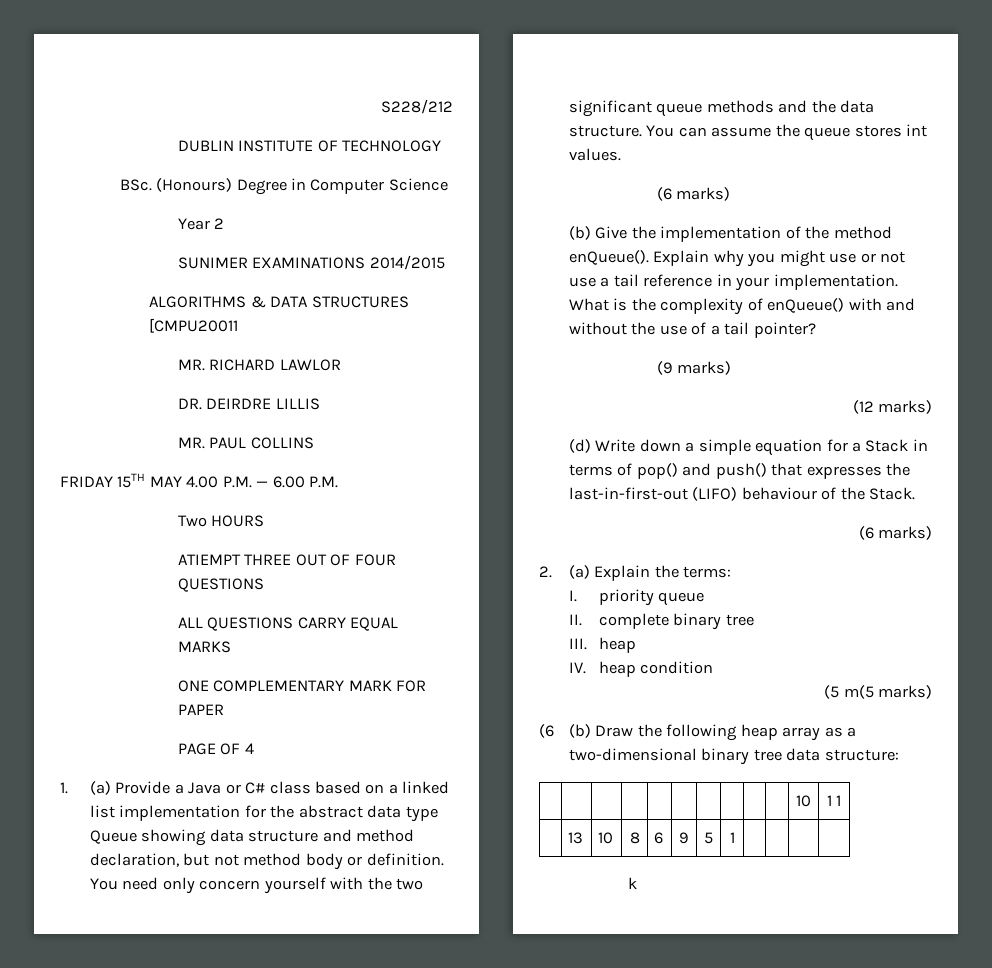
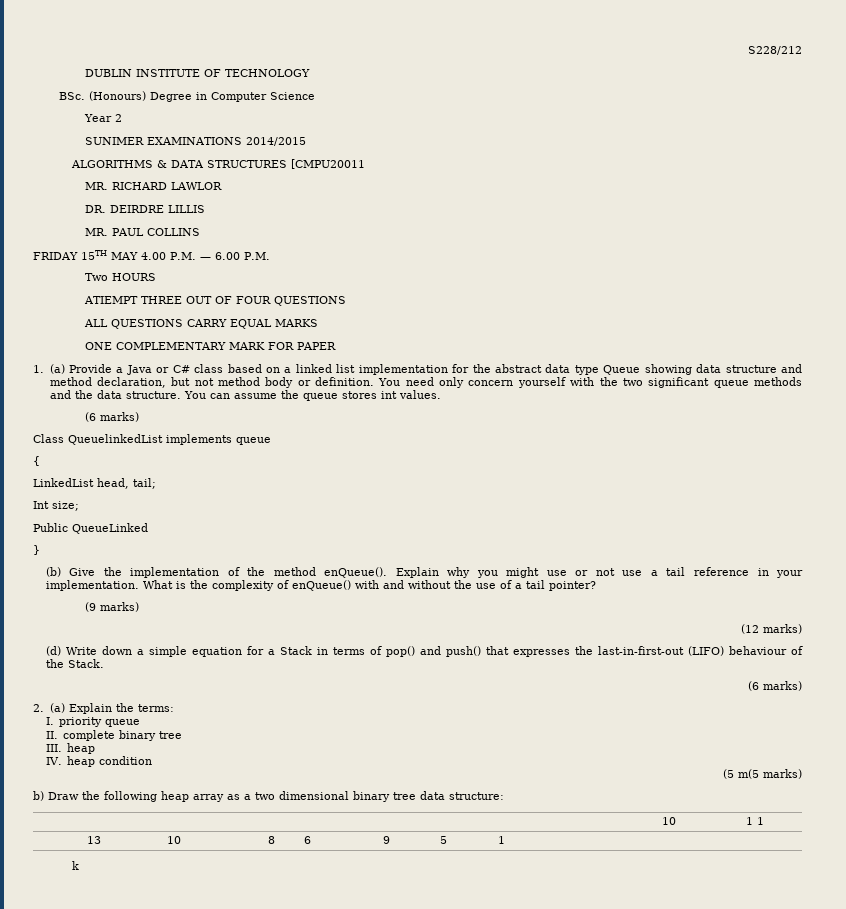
- PAGE OF 4
+ Class QueuelinkedList implements queue
+ {
+ LinkedList head, tail;
+ Int size;
+ Public QueueLinked
+ }
- (6 (b) Draw the following heap array as a two-dimensional binary tree data structure:
+ b) Draw the following heap array as a two dimensional binary tree data structure:

